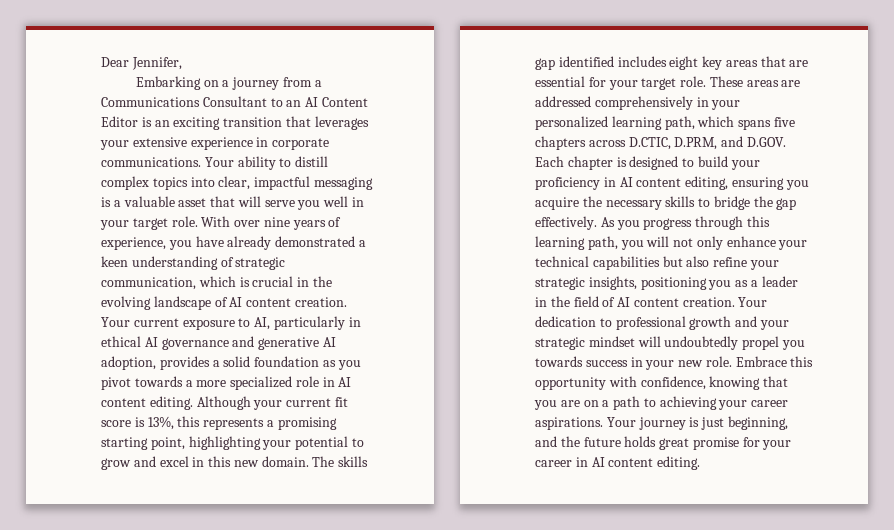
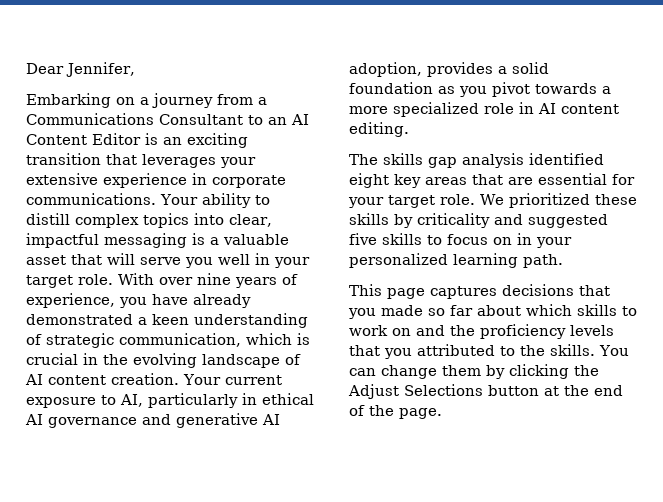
- Your current exposure to AI, particularly in ethical AI governance and generative AI adoption, provides a solid foundation as you pivot towards a more specialized role in AI content editing. Although your current fit score is 13%, this represents a promising starting point, highlighting your potential to grow and excel in this new domain. The skills gap identified includes eight key areas that are essential for your target role.
+ Your current exposure to AI, particularly in ethical AI governance and generative AI adoption, provides a solid foundation as you pivot towards a more specialized role in AI content editing.
+ The skills gap analysis identified eight key areas that are essential for your target role.
- These areas are addressed comprehensively in your personalized learning path, which spans five chapters across D.CTIC, D.PRM, and D.GOV. Each chapter is designed to build your proficiency in AI content editing, ensuring you acquire the necessary skills to bridge the gap effectively. As you progress through this learning path, you will not only enhance your technical capabilities but also refine your strategic insights, positioning you as a leader in the field of AI content creation. Your dedication to professional growth and your strategic mindset will undoubtedly propel you towards success in your new role. Embrace this opportunity with confidence, knowing that you are on a path to achieving your career aspirations. Your journey is just beginning, and the future holds great promise for your career in AI content editing.
+ We prioritized these skills by criticality and suggested five skills to focus on in your personalized learning path.
+ This page captures decisions that you made so far about which skills to work on and the proficiency levels that you attributed to the skills. You can change them by clicking the Adjust Selections button at the end of the page.

